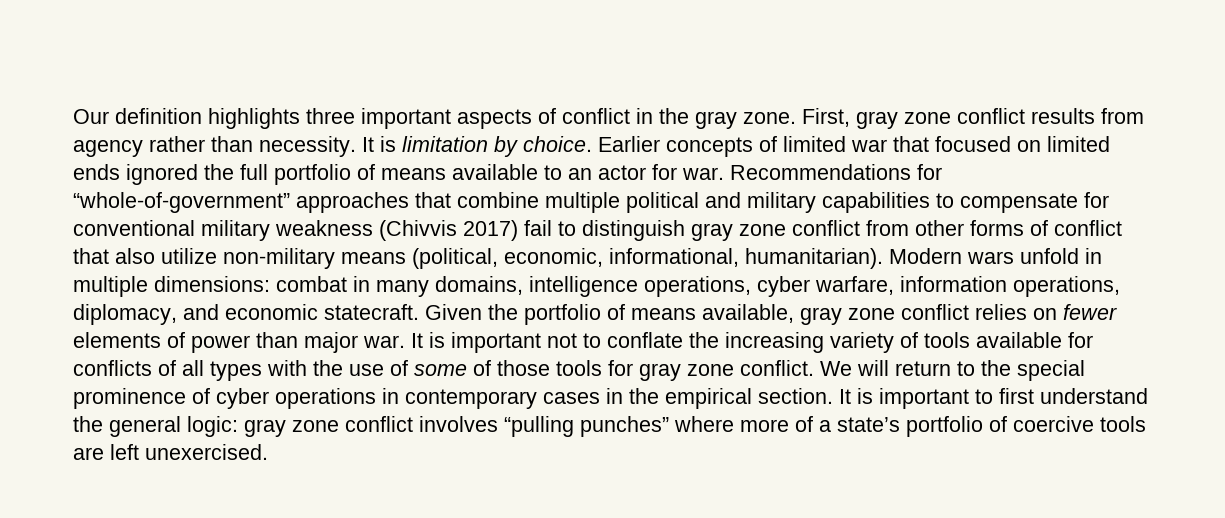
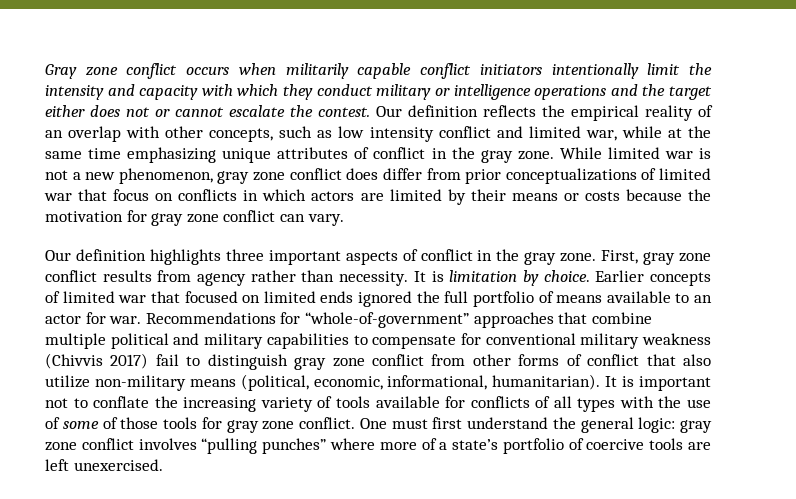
+ Gray zone conflict occurs when militarily capable conflict initiators intentionally limit the intensity and capacity with which they conduct military or intelligence operations and the target either does not or cannot escalate the contest. Our definition reflects the empirical reality of an overlap with other concepts, such as low intensity conflict and limited war, while at the same time emphasizing unique attributes of conflict in the gray zone. While limited war is not a new phenomenon, gray zone conflict does differ from prior conceptualizations of limited war that focus on conflicts in which actors are limited by their means or costs because the motivation for gray zone conflict can vary.
- Modern wars unfold in multiple dimensions: combat in many domains, intelligence operations, cyber warfare, information operations, diplomacy, and economic statecraft. Given the portfolio of means available, gray zone conflict relies on fewer elements of power than major war.
- We will return to the special prominence of cyber operations in contemporary cases in the empirical section. It is important to first understand the general logic: gray zone conflict involves “pulling punches” where more of a state’s portfolio of coercive tools are left unexercised.
+ One must first understand the general logic: gray zone conflict involves “pulling punches” where more of a state’s portfolio of coercive tools are left unexercised.

